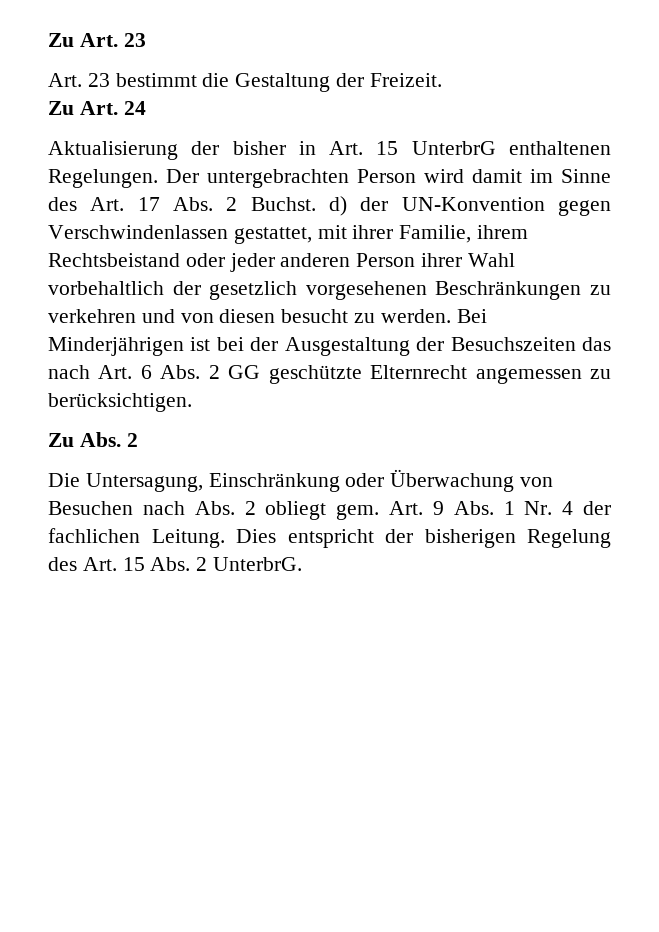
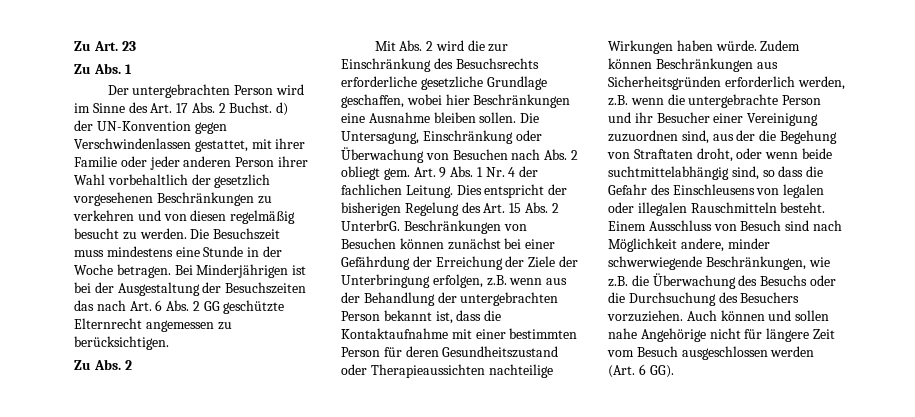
- Art. 23 bestimmt die Gestaltung der Freizeit.
- Zu Art. 24
- Aktualisierung der bisher in Art. 15 UnterbrG enthaltenen Regelungen. Der untergebrachten Person wird damit im Sinne des Art. 17 Abs. 2 Buchst. d) der UN-Konvention gegen Verschwindenlassen gestattet, mit ihrer Familie, ihrem Rechtsbeistand oder jeder anderen Person ihrer Wahl vorbehaltlich der gesetzlich vorgesehenen Beschränkungen zu verkehren und von diesen besucht zu werden.
+ Zu Abs. 1
+ Der untergebrachten Person wird im Sinne des Art. 17 Abs. 2 Buchst. d) der UN-Konvention gegen Verschwindenlassen gestattet, mit ihrer Familie oder jeder anderen Person ihrer Wahl vorbehaltlich der gesetzlich vorgesehenen Beschränkungen zu verkehren und von diesen regelmäßig besucht zu werden.
+ Die Besuchszeit muss mindestens eine Stunde in der Woche betragen.
+ Mit Abs. 2 wird die zur Einschränkung des Besuchsrechts erforderliche gesetzliche Grundlage geschaffen, wobei hier Beschränkungen eine Ausnahme bleiben sollen.
+ Beschränkungen von Besuchen können zunächst bei einer Gefährdung der Erreichung der Ziele der Unterbringung erfolgen, z.B. wenn aus der Behandlung der untergebrachten Person bekannt ist, dass die Kontaktaufnahme mit einer bestimmten Person für deren Gesundheitszustand oder Therapieaussichten nachteilige Wirkungen haben würde. Zudem können Beschränkungen aus Sicherheitsgründen erforderlich werden, z.B. wenn die untergebrachte Person und ihr Besucher einer Vereinigung zuzuordnen sind, aus der die Begehung von Straftaten droht, oder wenn beide suchtmittelabhängig sind, so dass die Gefahr des Einschleusens von legalen oder illegalen Rauschmitteln besteht. Einem Ausschluss von Besuch sind nach Möglichkeit andere, minder schwerwiegende Beschränkungen, wie z.B. die Überwachung des Besuchs oder die Durchsuchung des Besuchers vorzuziehen. Auch können und sollen nahe Angehörige nicht für längere Zeit vom Besuch ausgeschlossen werden (Art. 6 GG).

